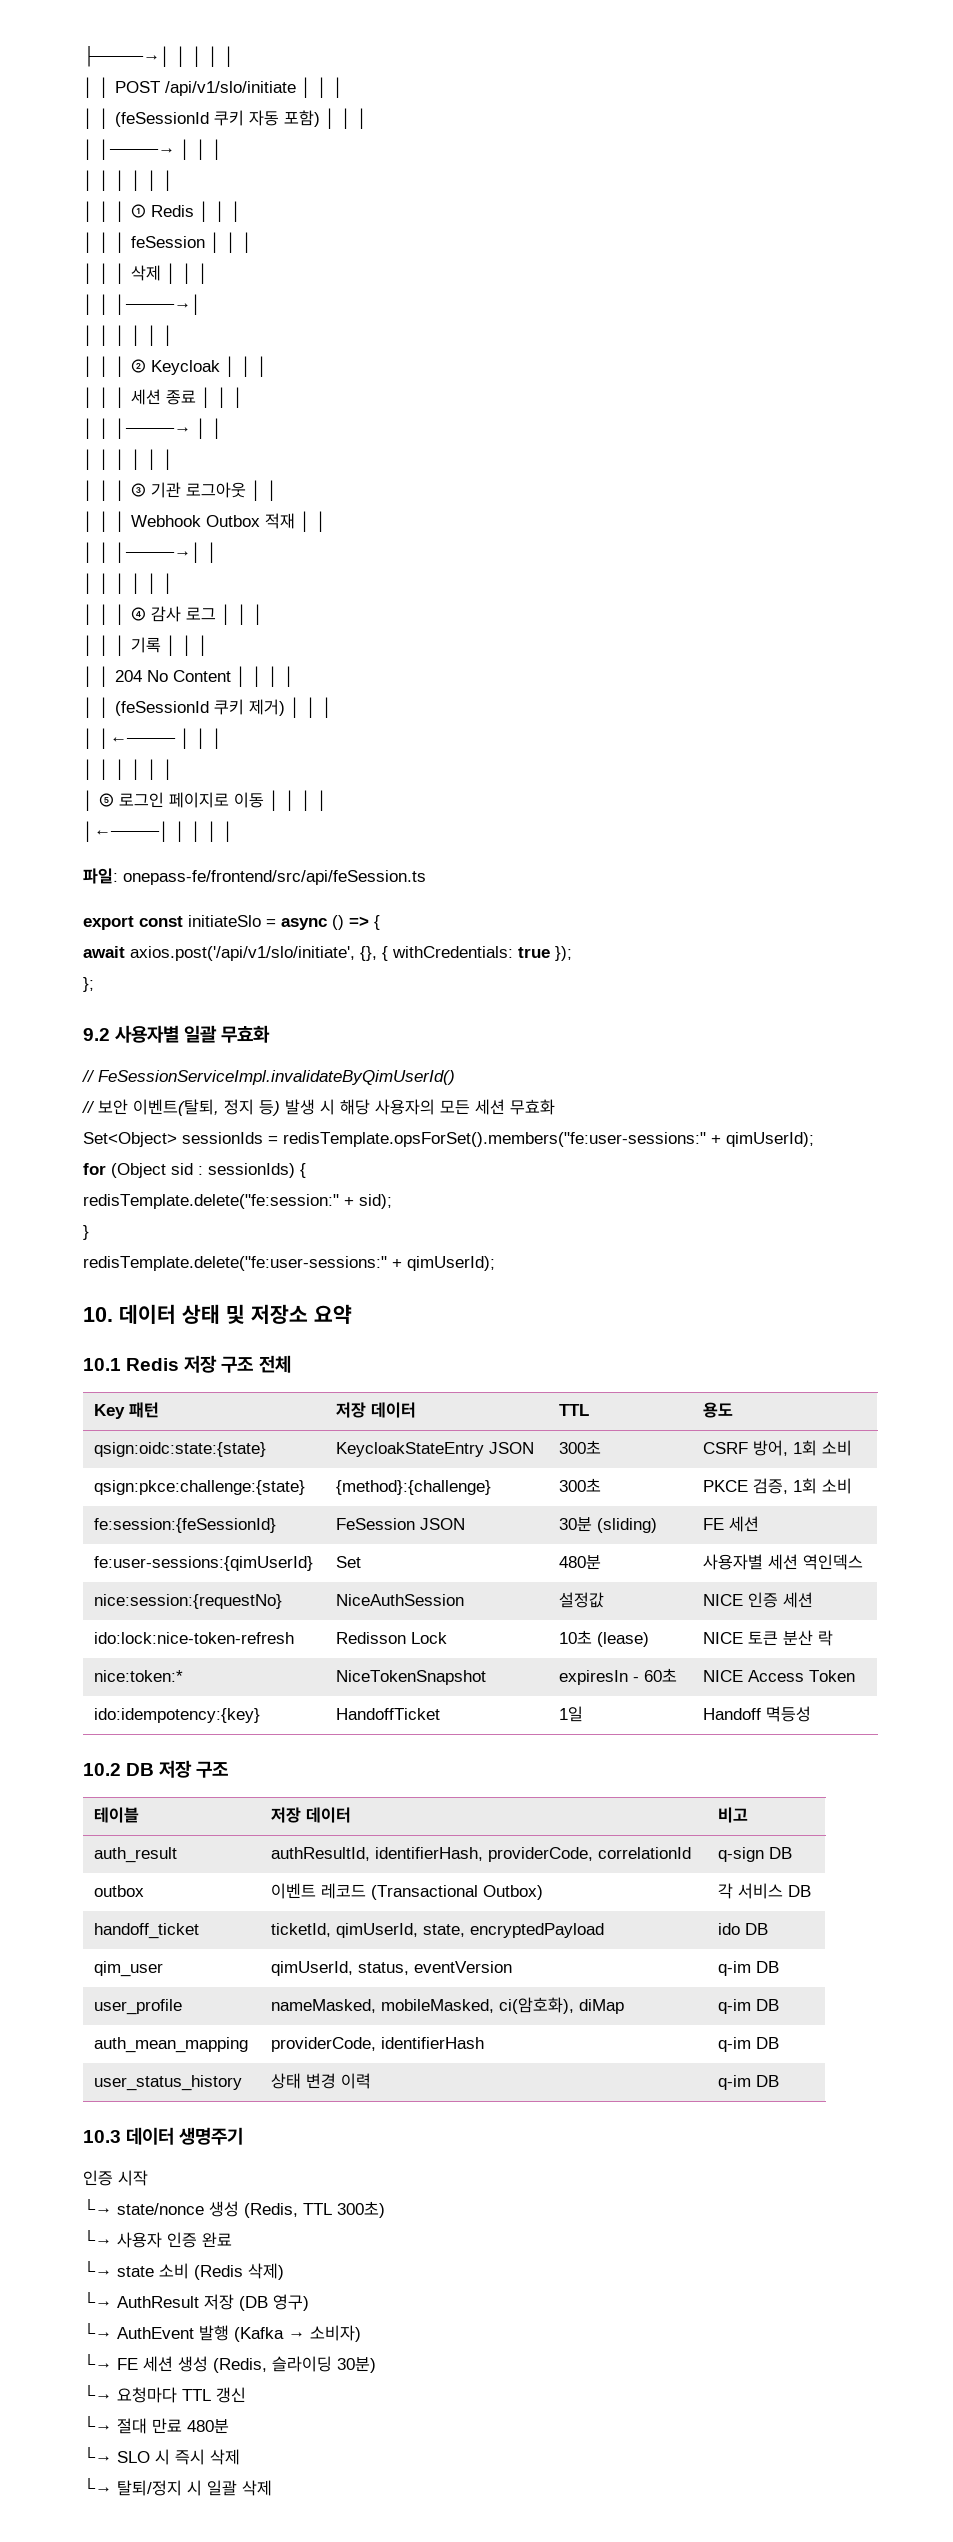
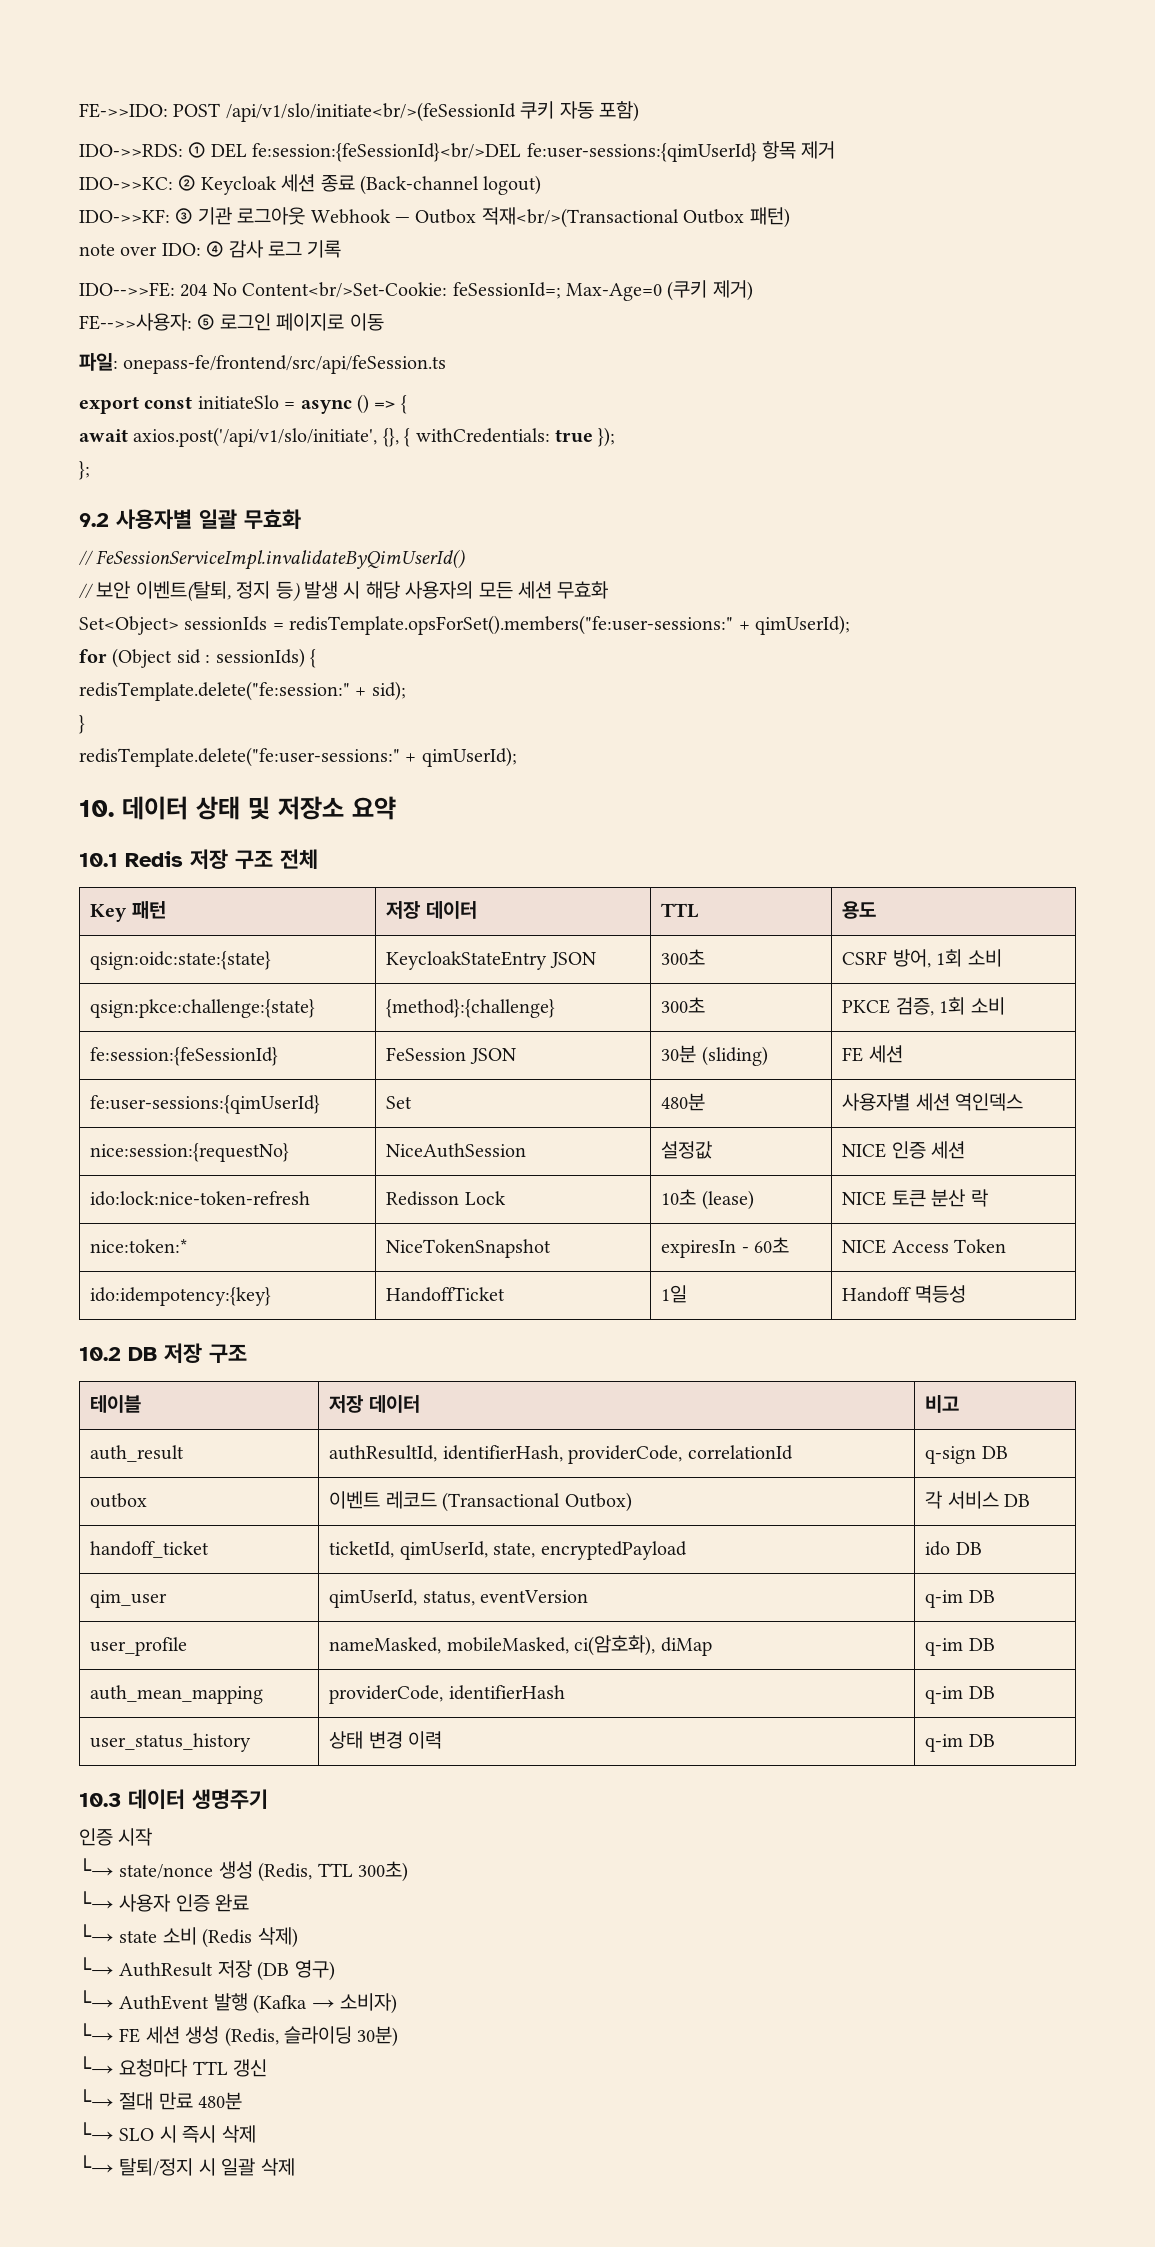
- ├────→│ │ │ │ │
- │ │ POST /api/v1/slo/initiate │ │ │
- │ │ (feSessionId 쿠키 자동 포함) │ │ │
- │ │────→ │ │ │
- │ │ │ │ │ │
- │ │ │ ① Redis │ │ │
- │ │ │ feSession │ │ │
- │ │ │ 삭제 │ │ │
- │ │ │────→│
- │ │ │ │ │ │
- │ │ │ ② Keycloak │ │ │
- │ │ │ 세션 종료 │ │ │
- │ │ │────→ │ │
- │ │ │ │ │ │
- │ │ │ ③ 기관 로그아웃 │ │
- │ │ │ Webhook Outbox 적재 │ │
- │ │ │────→│ │
- │ │ │ │ │ │
- │ │ │ ④ 감사 로그 │ │ │
- │ │ │ 기록 │ │ │
- │ │ 204 No Content │ │ │ │
- │ │ (feSessionId 쿠키 제거) │ │ │
- │ │←──── │ │ │
- │ │ │ │ │ │
- │ ⑤ 로그인 페이지로 이동 │ │ │ │
- │←────│ │ │ │ │
+ FE->>IDO: POST /api/v1/slo/initiate<br/>(feSessionId 쿠키 자동 포함)
+ IDO->>RDS: ① DEL fe:session:{feSessionId}<br/>DEL fe:user-sessions:{qimUserId} 항목 제거
+ IDO->>KC: ② Keycloak 세션 종료 (Back-channel logout)
+ IDO->>KF: ③ 기관 로그아웃 Webhook — Outbox 적재<br/>(Transactional Outbox 패턴)
+ note over IDO: ④ 감사 로그 기록
+ IDO-->>FE: 204 No Content<br/>Set-Cookie: feSessionId=; Max-Age=0 (쿠키 제거)
+ FE-->>사용자: ⑤ 로그인 페이지로 이동

